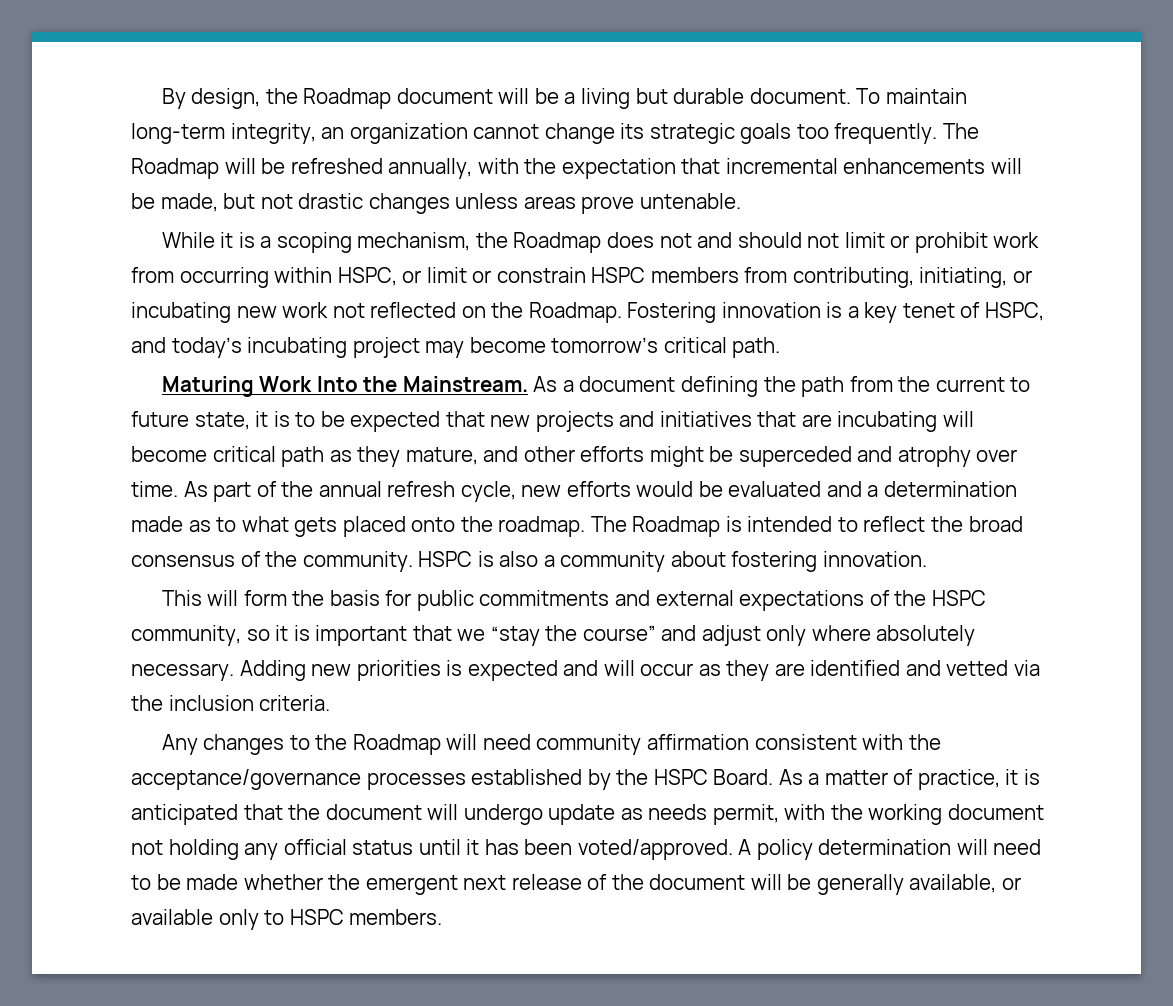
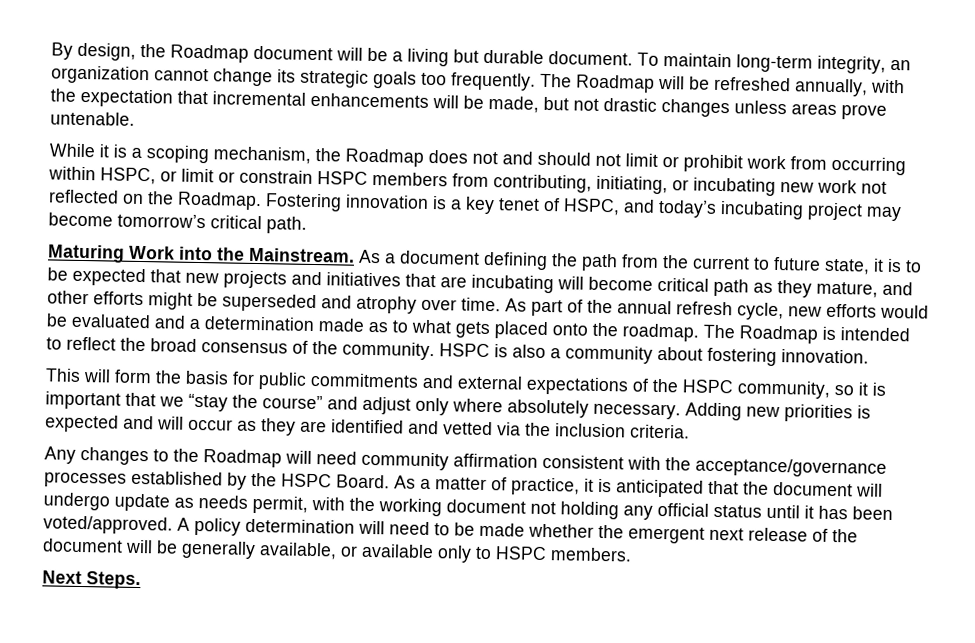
- Maturing Work Into the Mainstream.
+ Maturing Work into the Mainstream.
- As a document defining the path from the current to future state, it is to be expected that new projects and initiatives that are incubating will become critical path as they mature, and other efforts might be superceded and atrophy over time.
+ As a document defining the path from the current to future state, it is to be expected that new projects and initiatives that are incubating will become critical path as they mature, and other efforts might be superseded and atrophy over time.
+ Next Steps.

